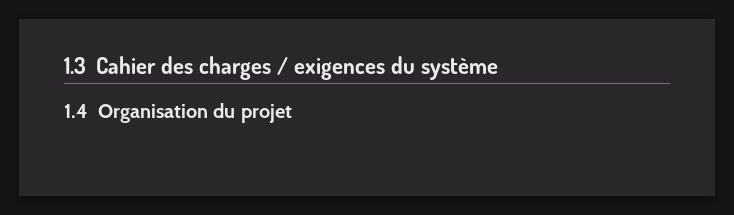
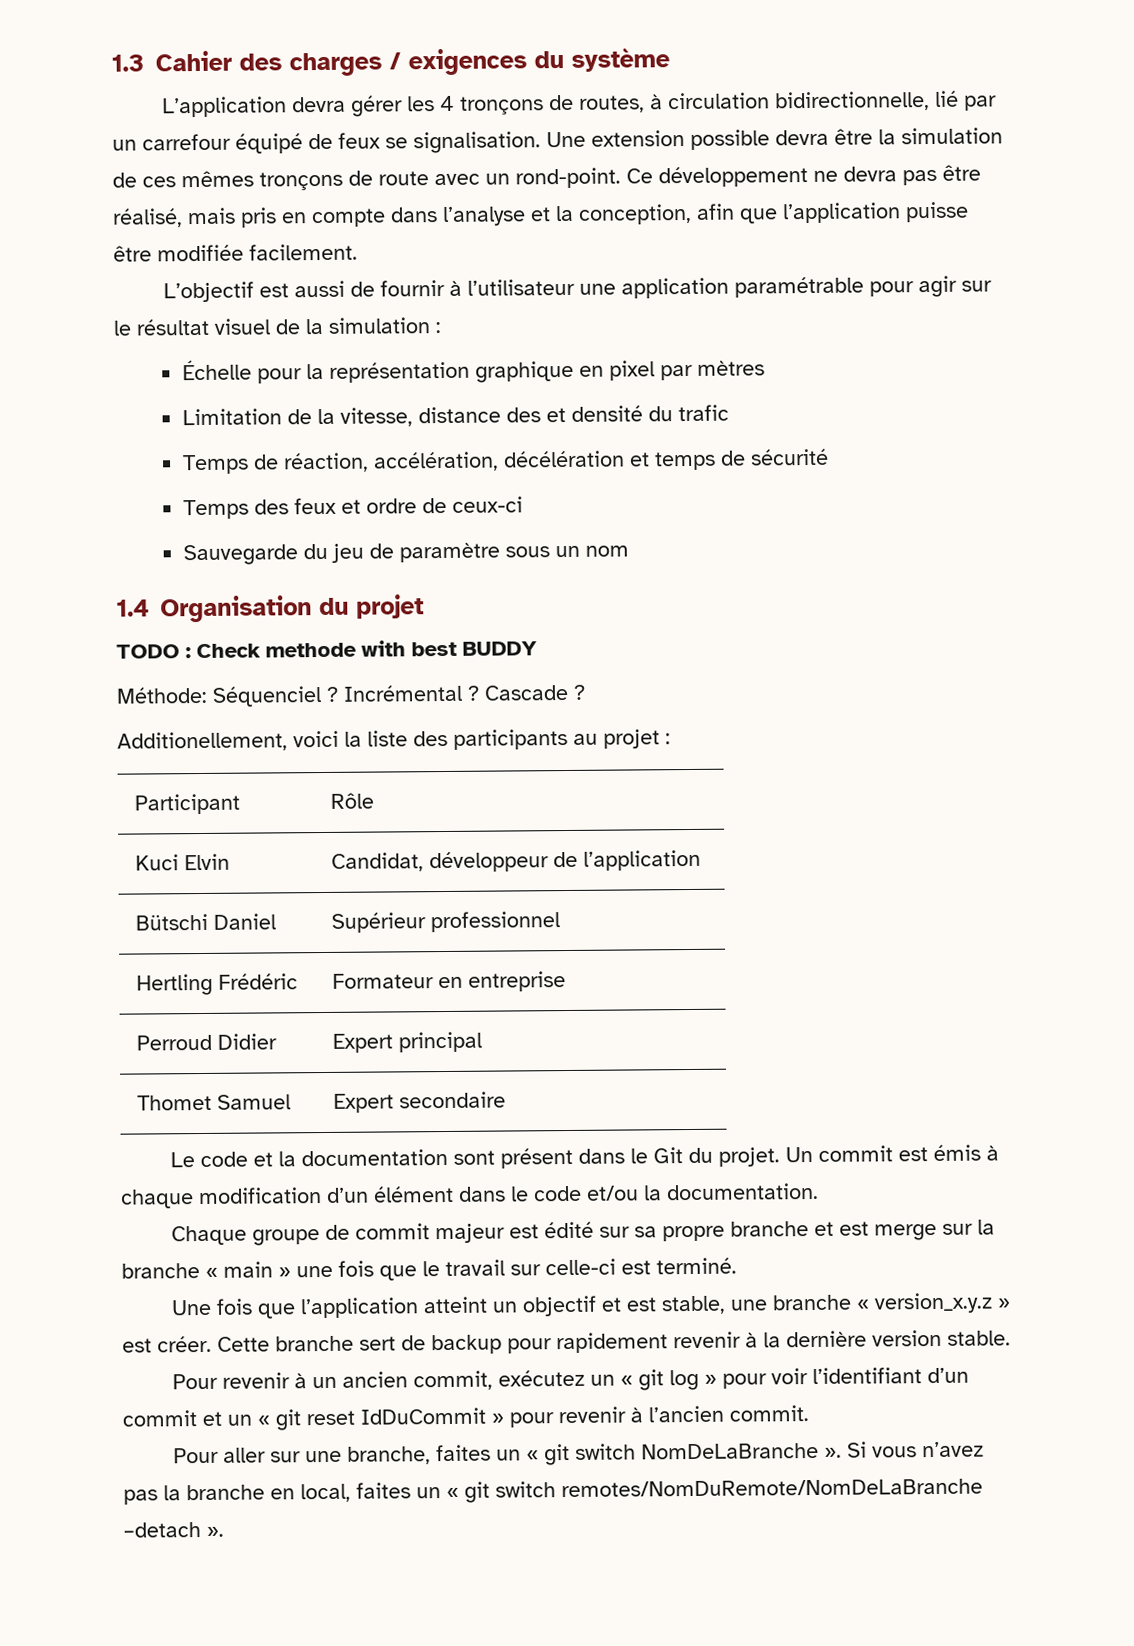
+ L’application devra gérer les 4 tronçons de routes, à circulation bidirectionnelle, lié par un carrefour équipé de feux se signalisation. Une extension possible devra être la simulation de ces mêmes tronçons de route avec un rond-point. Ce développement ne devra pas être réalisé, mais pris en compte dans l’analyse et la conception, afin que l’application puisse être modifiée facilement.
+ L’objectif est aussi de fournir à l’utilisateur une application paramétrable pour agir sur le résultat visuel de la simulation :
+ Échelle pour la représentation graphique en pixel par mètres
+ Limitation de la vitesse, distance des et densité du trafic
+ Temps de réaction, accélération, décélération et temps de sécurité
+ Temps des feux et ordre de ceux-ci
+ Sauvegarde du jeu de paramètre sous un nom
  1.4 Organisation du projet
+ TODO : Check methode with best BUDDY
+ Méthode: Séquenciel ? Incrémental ? Cascade ?
+ Additionellement, voici la liste des participants au projet :
+ Participant | Rôle
+ Kuci Elvin | Candidat, développeur de l’application
+ Bütschi Daniel | Supérieur professionnel
+ Hertling Frédéric | Formateur en entreprise
+ Perroud Didier | Expert principal
+ Thomet Samuel | Expert secondaire
+ Le code et la documentation sont présent dans le Git du projet. Un commit est émis à chaque modification d’un élément dans le code et/ou la documentation.
+ Chaque groupe de commit majeur est édité sur sa propre branche et est merge sur la branche « main » une fois que le travail sur celle-ci est terminé.
+ Une fois que l’application atteint un objectif et est stable, une branche « version_x.y.z » est créer. Cette branche sert de backup pour rapidement revenir à la dernière version stable.
+ Pour revenir à un ancien commit, exécutez un « git log » pour voir l’identifiant d’un commit et un « git reset IdDuCommit » pour revenir à l’ancien commit.
+ Pour aller sur une branche, faites un « git switch NomDeLaBranche ». Si vous n’avez pas la branche en local, faites un « git switch remotes/NomDuRemote/NomDeLaBranche –detach ».

